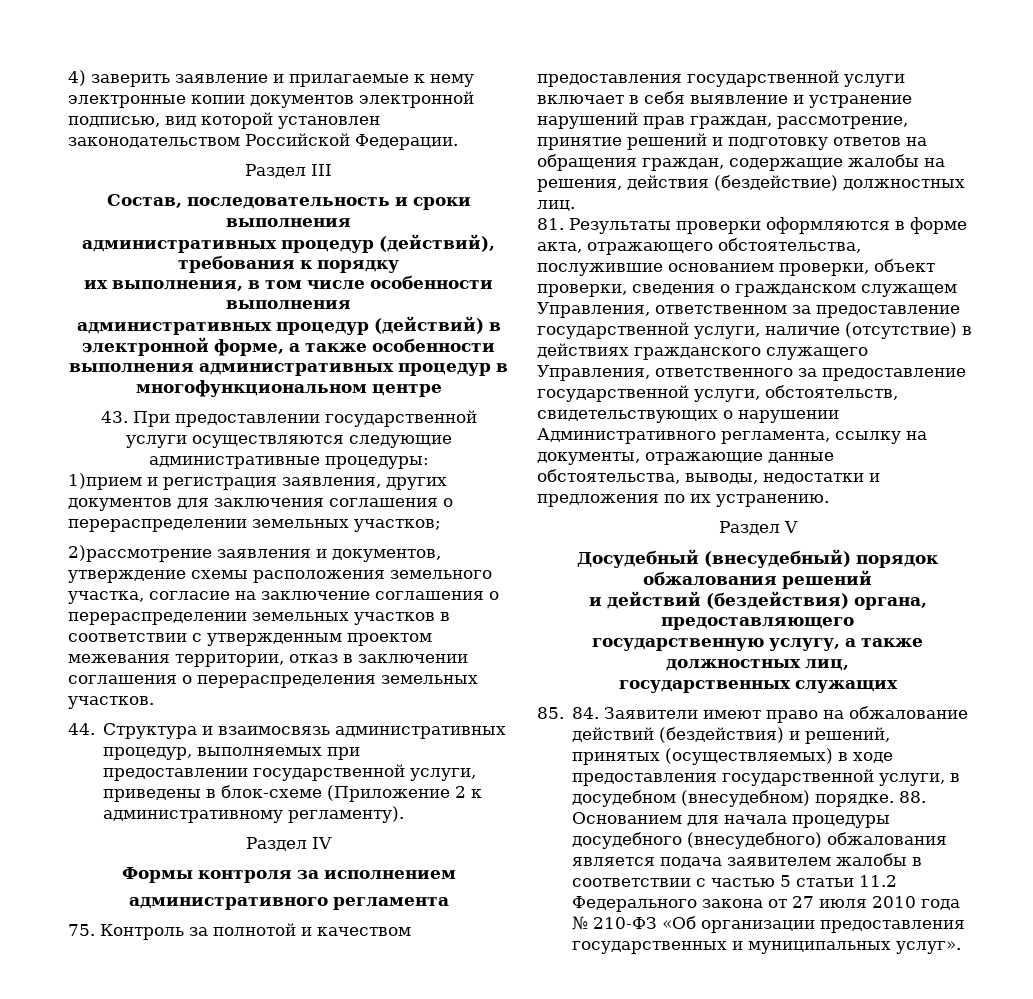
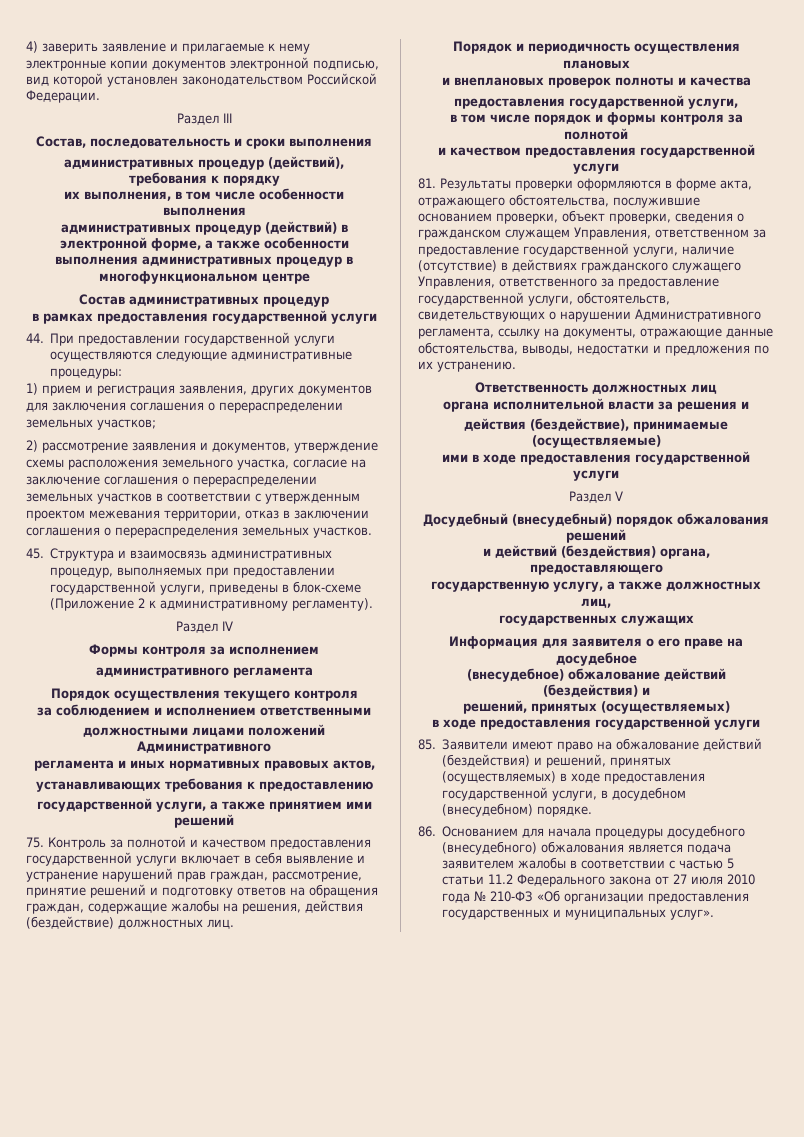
- 43. При предоставлении государственной услуги осуществляются следующие административные процедуры:
+ Состав административных процедур
+ в рамках предоставления государственной услуги
+ 44. При предоставлении государственной услуги осуществляются следующие административные процедуры:
- 1)прием и регистрация заявления, других документов для заключения соглашения о перераспределении земельных участков;
+ 1) прием и регистрация заявления, других документов для заключения соглашения о перераспределении земельных участков;
- 2)рассмотрение заявления и документов, утверждение схемы расположения земельного участка, согласие на заключение соглашения о перераспределении земельных участков в соответствии с утвержденным проектом межевания территории, отказ в заключении соглашения о перераспределения земельных участков.
+ 2) рассмотрение заявления и документов, утверждение схемы расположения земельного участка, согласие на заключение соглашения о перераспределении земельных участков в соответствии с утвержденным проектом межевания территории, отказ в заключении соглашения о перераспределения земельных участков.
- 44. Структура и взаимосвязь административных процедур, выполняемых при предоставлении государственной услуги, приведены в блок-схеме (Приложение 2 к административному регламенту).
+ 45. Структура и взаимосвязь административных процедур, выполняемых при предоставлении государственной услуги, приведены в блок-схеме (Приложение 2 к административному регламенту).
+ Порядок осуществления текущего контроля
+ за соблюдением и исполнением ответственными
+ должностными лицами положений Административного
+ регламента и иных нормативных правовых актов,
+ устанавливающих требования к предоставлению
+ государственной услуги, а также принятием ими решений
+ Порядок и периодичность осуществления плановых
+ и внеплановых проверок полноты и качества
+ предоставления государственной услуги,
+ в том числе порядок и формы контроля за полнотой
+ и качеством предоставления государственной услуги
+ Ответственность должностных лиц
+ органа исполнительной власти за решения и
+ действия (бездействие), принимаемые (осуществляемые)
+ ими в ходе предоставления государственной услуги
+ Информация для заявителя о его праве на досудебное
+ (внесудебное) обжалование действий (бездействия) и
+ решений, принятых (осуществляемых)
+ в ходе предоставления государственной услуги
- 85. 84. Заявители имеют право на обжалование действий (бездействия) и решений, принятых (осуществляемых) в ходе предоставления государственной услуги, в досудебном (внесудебном) порядке. 88. Основанием для начала процедуры досудебного (внесудебного) обжалования является подача заявителем жалобы в соответствии с частью 5 статьи 11.2 Федерального закона от 27 июля 2010 года № 210-ФЗ «Об организации предоставления государственных и муниципальных услуг».
+ 85. Заявители имеют право на обжалование действий (бездействия) и решений, принятых (осуществляемых) в ходе предоставления государственной услуги, в досудебном (внесудебном) порядке.
+ 86. Основанием для начала процедуры досудебного (внесудебного) обжалования является подача заявителем жалобы в соответствии с частью 5 статьи 11.2 Федерального закона от 27 июля 2010 года № 210-ФЗ «Об организации предоставления государственных и муниципальных услуг».

